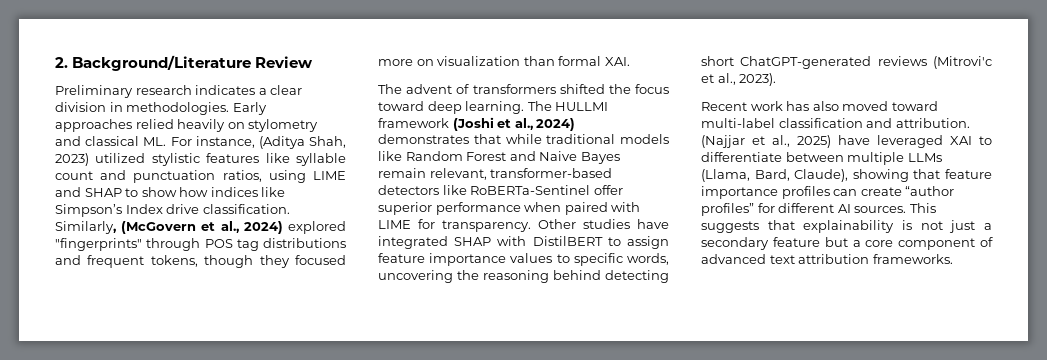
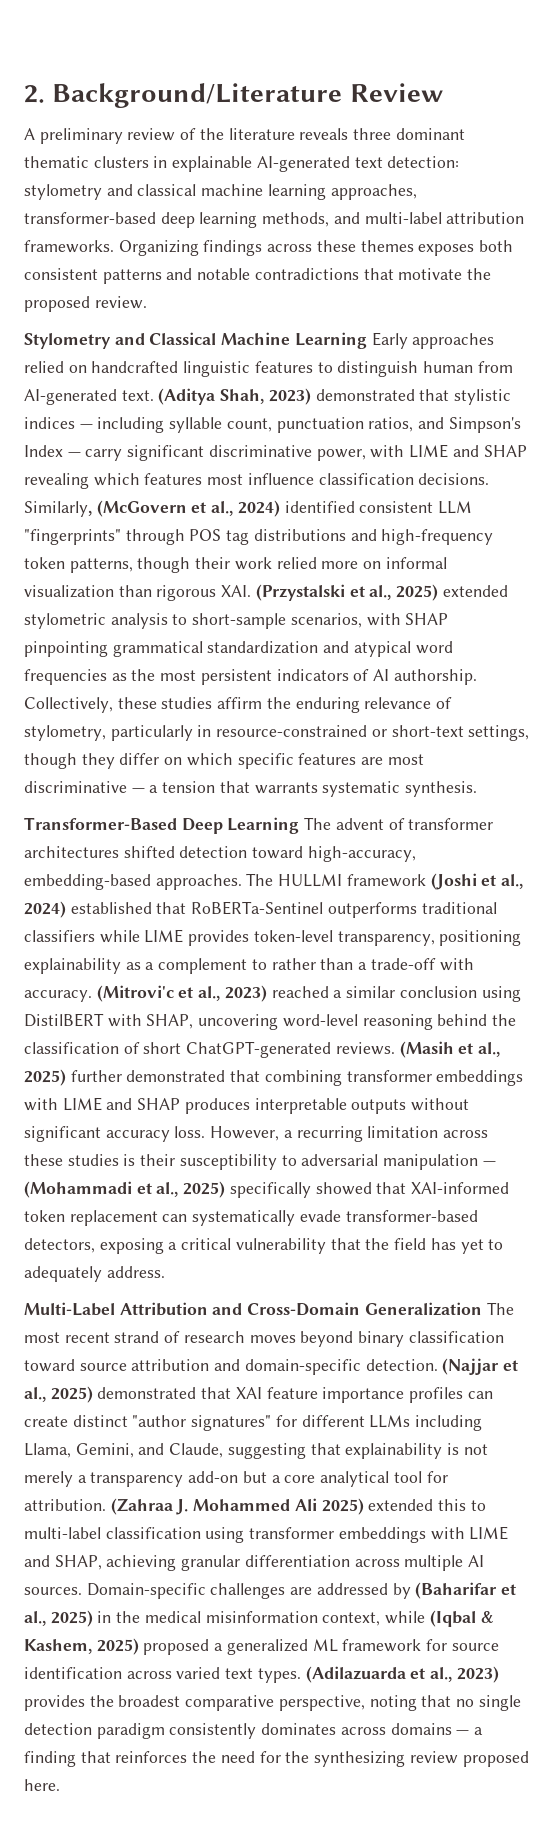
- Preliminary research indicates a clear division in methodologies. Early approaches relied heavily on stylometry and classical ML. For instance, (Aditya Shah, 2023) utilized stylistic features like syllable count and punctuation ratios, using LIME and SHAP to show how indices like Simpson’s Index drive classification.
+ A preliminary review of the literature reveals three dominant thematic clusters in explainable AI-generated text detection: stylometry and classical machine learning approaches, transformer-based deep learning methods, and multi-label attribution frameworks. Organizing findings across these themes exposes both consistent patterns and notable contradictions that motivate the proposed review.
+ Stylometry and Classical Machine Learning Early approaches relied on handcrafted linguistic features to distinguish human from AI-generated text. (Aditya Shah, 2023) demonstrated that stylistic indices — including syllable count, punctuation ratios, and Simpson's Index — carry significant discriminative power, with LIME and SHAP revealing which features most influence classification decisions.
- Similarly, (McGovern et al., 2024) explored "fingerprints" through POS tag distributions and frequent tokens, though they focused more on visualization than formal XAI.
- The advent of transformers shifted the focus toward deep learning.
+ Similarly, (McGovern et al., 2024) identified consistent LLM "fingerprints" through POS tag distributions and high-frequency token patterns, though their work relied more on informal visualization than rigorous XAI. (Przystalski et al., 2025) extended stylometric analysis to short-sample scenarios, with SHAP pinpointing grammatical standardization and atypical word frequencies as the most persistent indicators of AI authorship. Collectively, these studies affirm the enduring relevance of stylometry, particularly in resource-constrained or short-text settings, though they differ on which specific features are most discriminative — a tension that warrants systematic synthesis.
+ Transformer-Based Deep Learning The advent of transformer architectures shifted detection toward high-accuracy, embedding-based approaches.
- The HULLMI framework (Joshi et al., 2024) demonstrates that while traditional models like Random Forest and Naive Bayes remain relevant, transformer-based detectors like RoBERTa-Sentinel offer superior performance when paired with LIME for transparency. Other studies have integrated SHAP with DistilBERT to assign feature importance values to specific words, uncovering the reasoning behind detecting short ChatGPT-generated reviews (Mitrovi'c et al., 2023).
- Recent work has also moved toward multi-label classification and attribution. (Najjar et al., 2025) have leveraged XAI to differentiate between multiple LLMs (Llama, Bard, Claude), showing that feature importance profiles can create “author profiles” for different AI sources. This suggests that explainability is not just a secondary feature but a core component of advanced text attribution frameworks.
+ The HULLMI framework (Joshi et al., 2024) established that RoBERTa-Sentinel outperforms traditional classifiers while LIME provides token-level transparency, positioning explainability as a complement to rather than a trade-off with accuracy. (Mitrovi'c et al., 2023) reached a similar conclusion using DistilBERT with SHAP, uncovering word-level reasoning behind the classification of short ChatGPT-generated reviews. (Masih et al., 2025) further demonstrated that combining transformer embeddings with LIME and SHAP produces interpretable outputs without significant accuracy loss. However, a recurring limitation across these studies is their susceptibility to adversarial manipulation — (Mohammadi et al., 2025) specifically showed that XAI-informed token replacement can systematically evade transformer-based detectors, exposing a critical vulnerability that the field has yet to adequately address.
+ Multi-Label Attribution and Cross-Domain Generalization The most recent strand of research moves beyond binary classification toward source attribution and domain-specific detection. (Najjar et al., 2025) demonstrated that XAI feature importance profiles can create distinct "author signatures" for different LLMs including Llama, Gemini, and Claude, suggesting that explainability is not merely a transparency add-on but a core analytical tool for attribution. (Zahraa J. Mohammed Ali 2025) extended this to multi-label classification using transformer embeddings with LIME and SHAP, achieving granular differentiation across multiple AI sources. Domain-specific challenges are addressed by (Baharifar et al., 2025) in the medical misinformation context, while (Iqbal & Kashem, 2025) proposed a generalized ML framework for source identification across varied text types. (Adilazuarda et al., 2023) provides the broadest comparative perspective, noting that no single detection paradigm consistently dominates across domains — a finding that reinforces the need for the synthesizing review proposed here.

